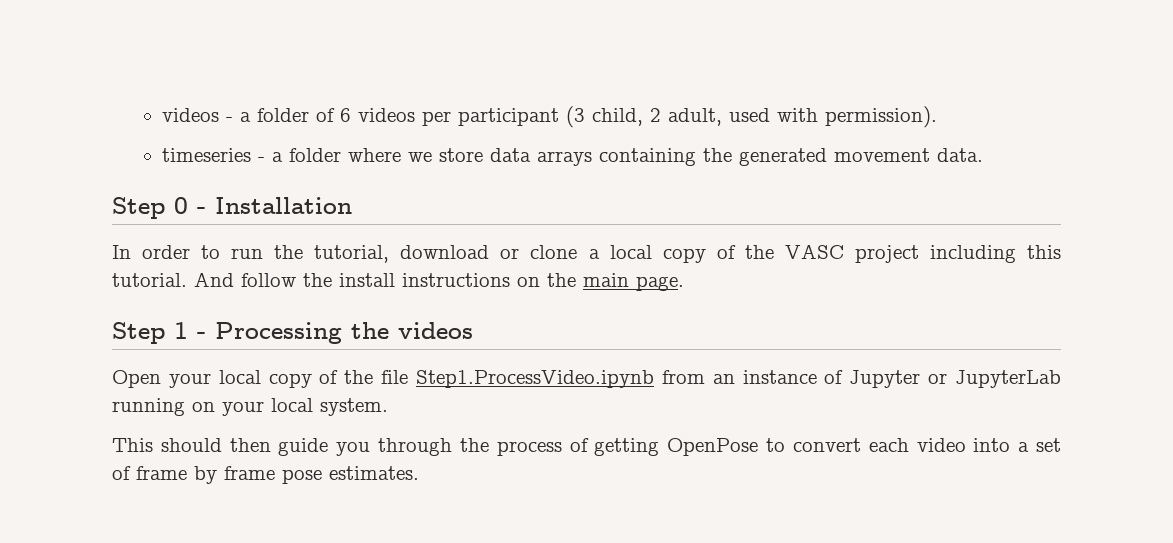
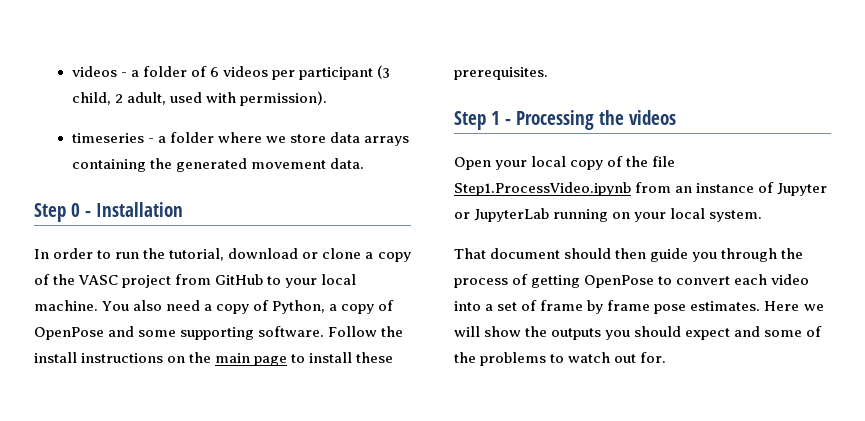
- In order to run the tutorial, download or clone a local copy of the VASC project including this tutorial. And follow the install instructions on the main page.
+ In order to run the tutorial, download or clone a copy of the VASC project from GitHub to your local machine. You also need a copy of Python, a copy of OpenPose and some supporting software. Follow the install instructions on the main page to install these prerequisites.
- This should then guide you through the process of getting OpenPose to convert each video into a set of frame by frame pose estimates.
+ That document should then guide you through the process of getting OpenPose to convert each video into a set of frame by frame pose estimates.
+ Here we will show the outputs you should expect and some of the problems to watch out for.

